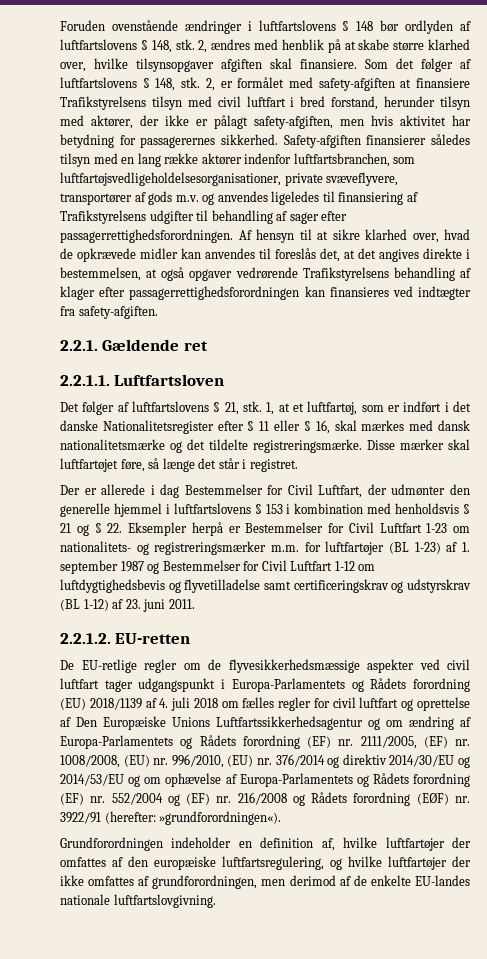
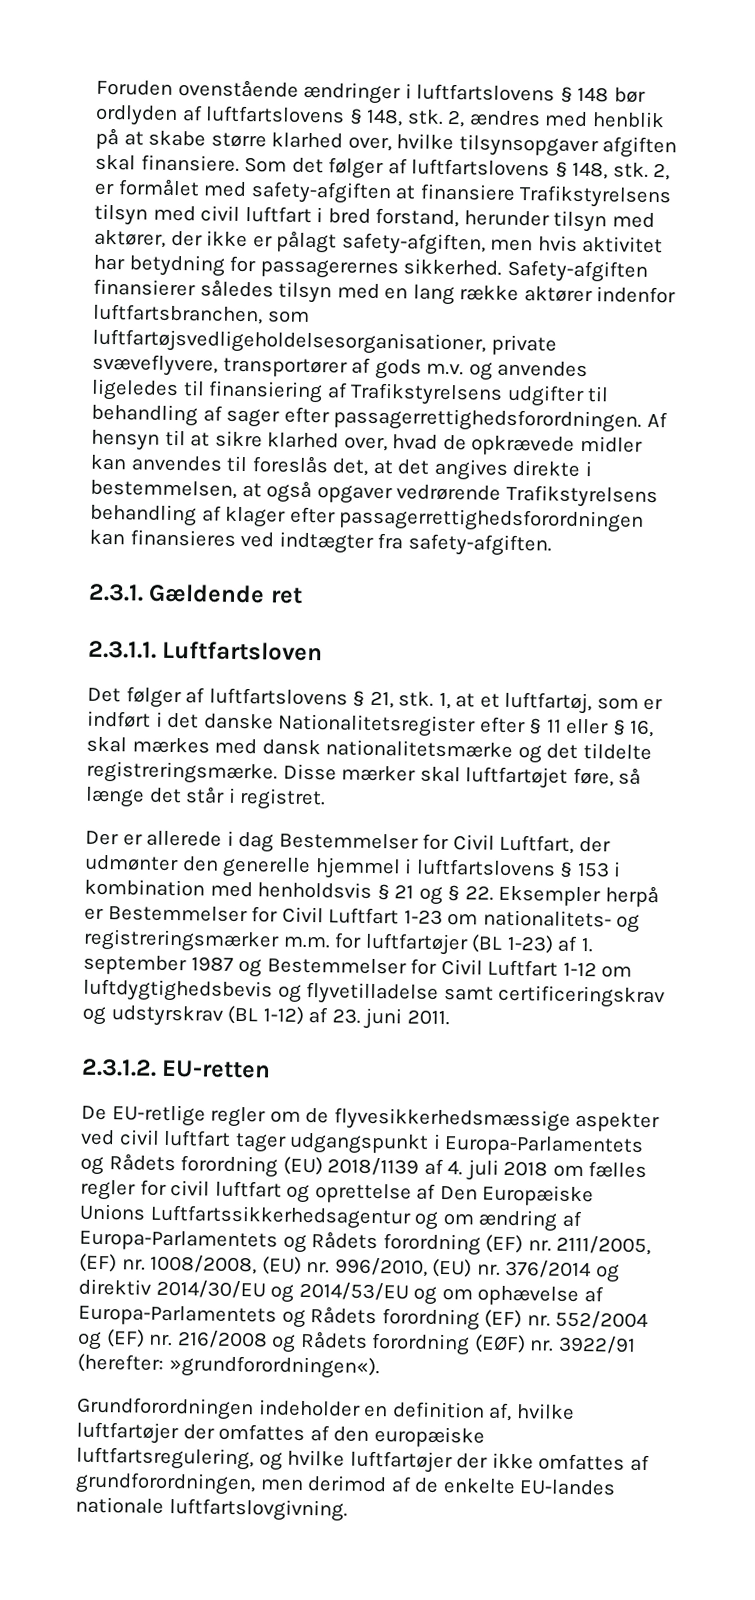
- 2.2.1. Gældende ret
+ 2.3.1. Gældende ret
- 2.2.1.1. Luftfartsloven
+ 2.3.1.1. Luftfartsloven
- 2.2.1.2. EU-retten
+ 2.3.1.2. EU-retten

